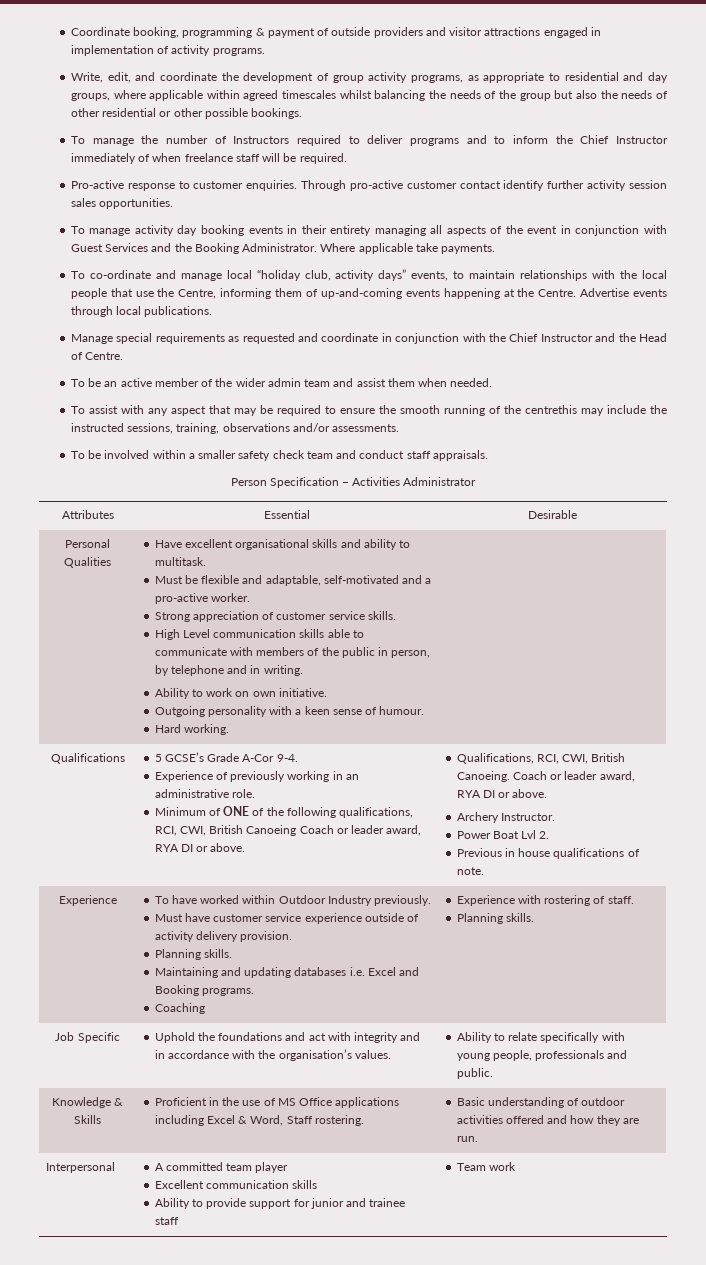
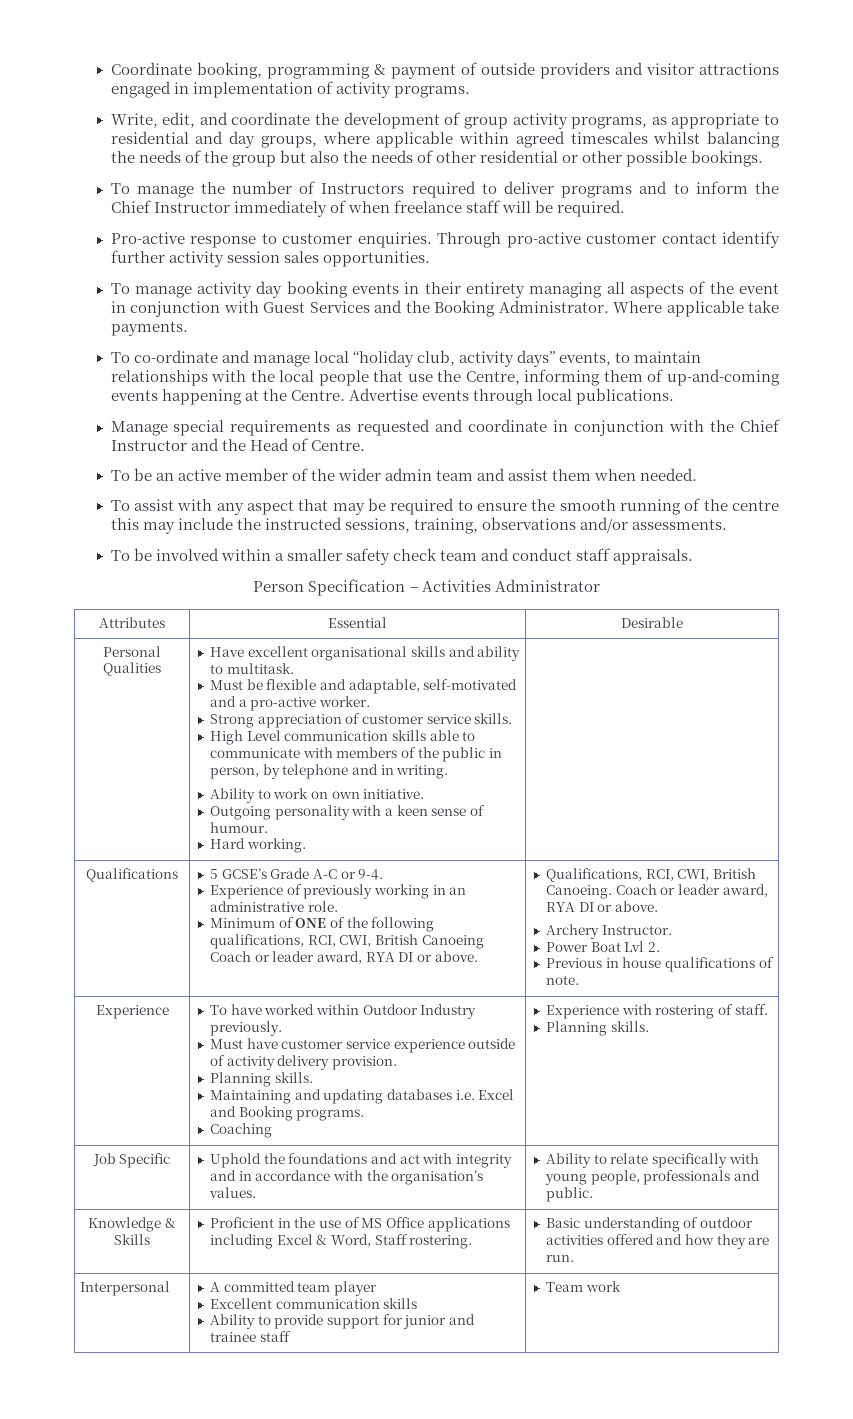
- To assist with any aspect that may be required to ensure the smooth running of the centrethis may include the instructed sessions, training, observations and/or assessments.
+ To assist with any aspect that may be required to ensure the smooth running of the centre this may include the instructed sessions, training, observations and/or assessments.
- 5 GCSE’s Grade A-Cor 9-4.
+ 5 GCSE’s Grade A-C or 9-4.

